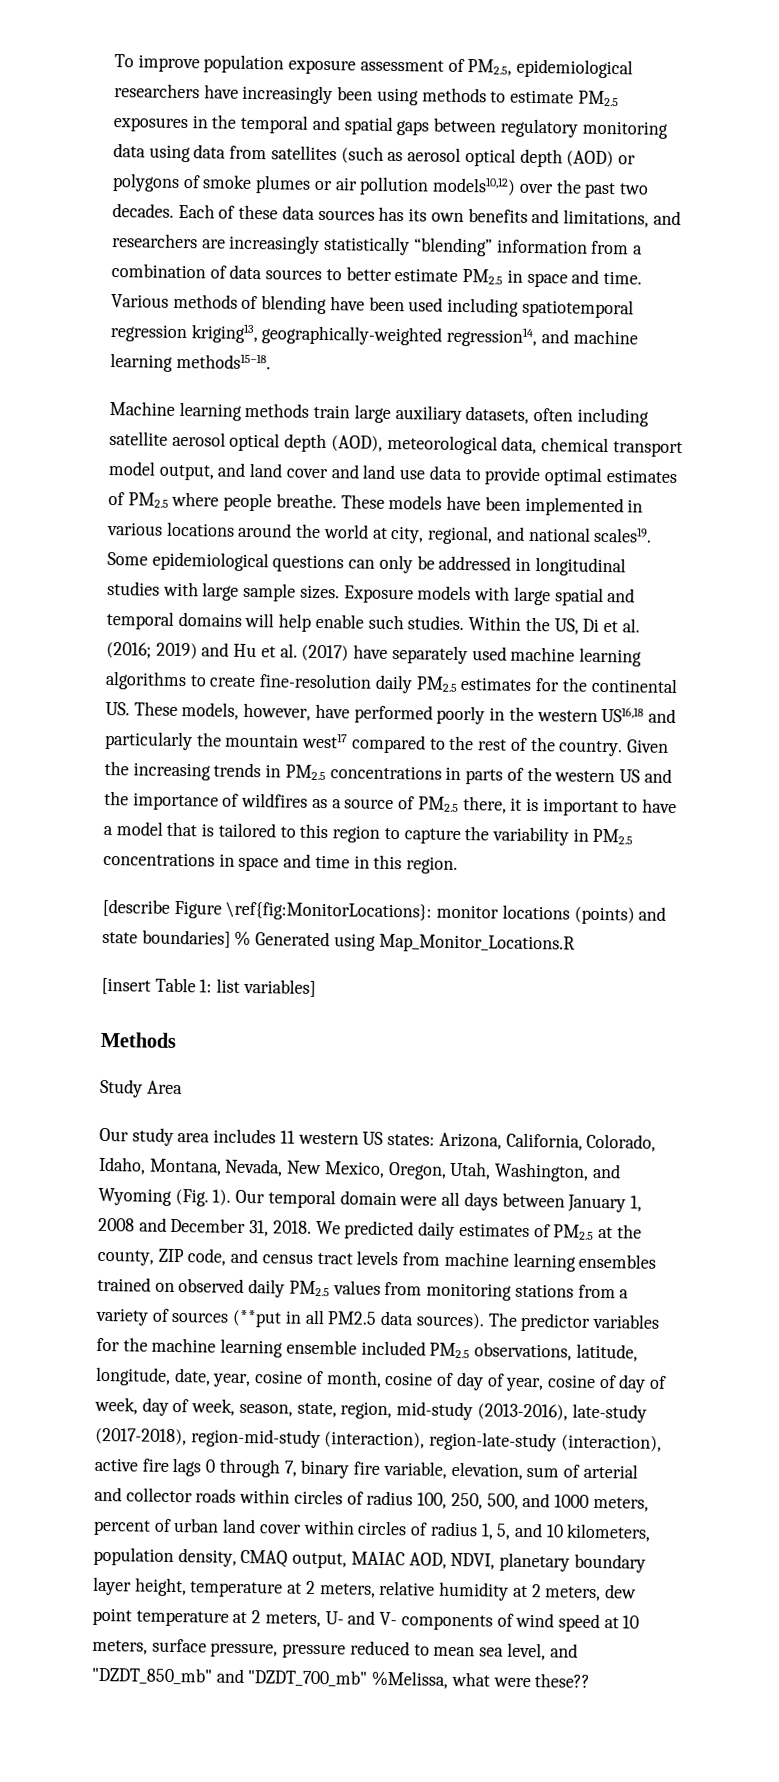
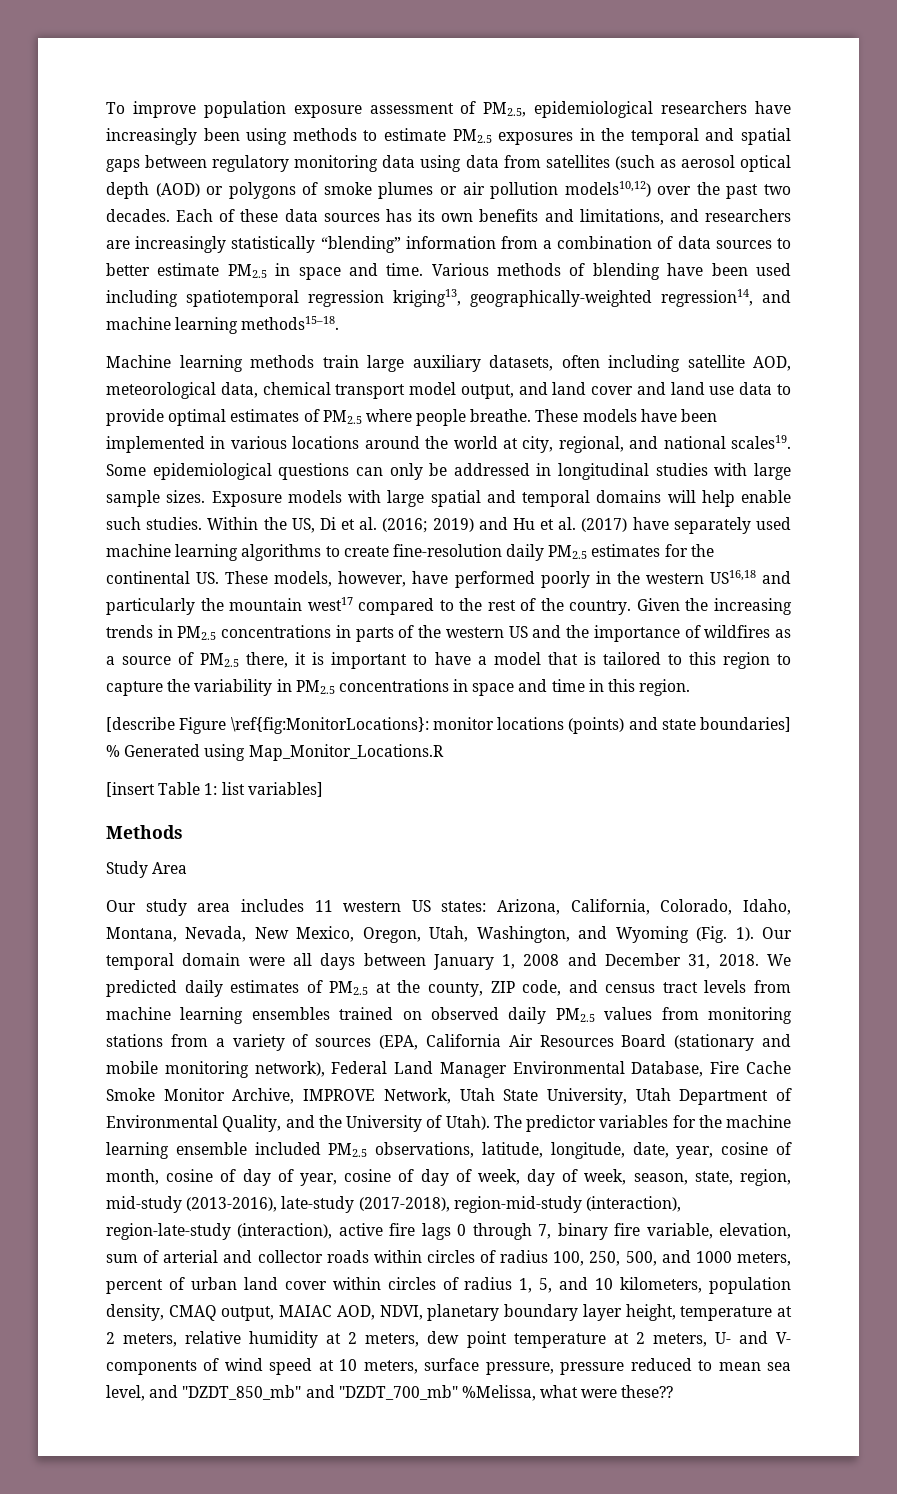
- Machine learning methods train large auxiliary datasets, often including satellite aerosol optical depth (AOD), meteorological data, chemical transport model output, and land cover and land use data to provide optimal estimates of PM2.5 where people breathe.
+ Machine learning methods train large auxiliary datasets, often including satellite AOD, meteorological data, chemical transport model output, and land cover and land use data to provide optimal estimates of PM2.5 where people breathe.
- We predicted daily estimates of PM2.5 at the county, ZIP code, and census tract levels from machine learning ensembles trained on observed daily PM2.5 values from monitoring stations from a variety of sources (**put in all PM2.5 data sources).
+ We predicted daily estimates of PM2.5 at the county, ZIP code, and census tract levels from machine learning ensembles trained on observed daily PM2.5 values from monitoring stations from a variety of sources (EPA, California Air Resources Board (stationary and mobile monitoring network), Federal Land Manager Environmental Database, Fire Cache Smoke Monitor Archive, IMPROVE Network, Utah State University, Utah Department of Environmental Quality, and the University of Utah).

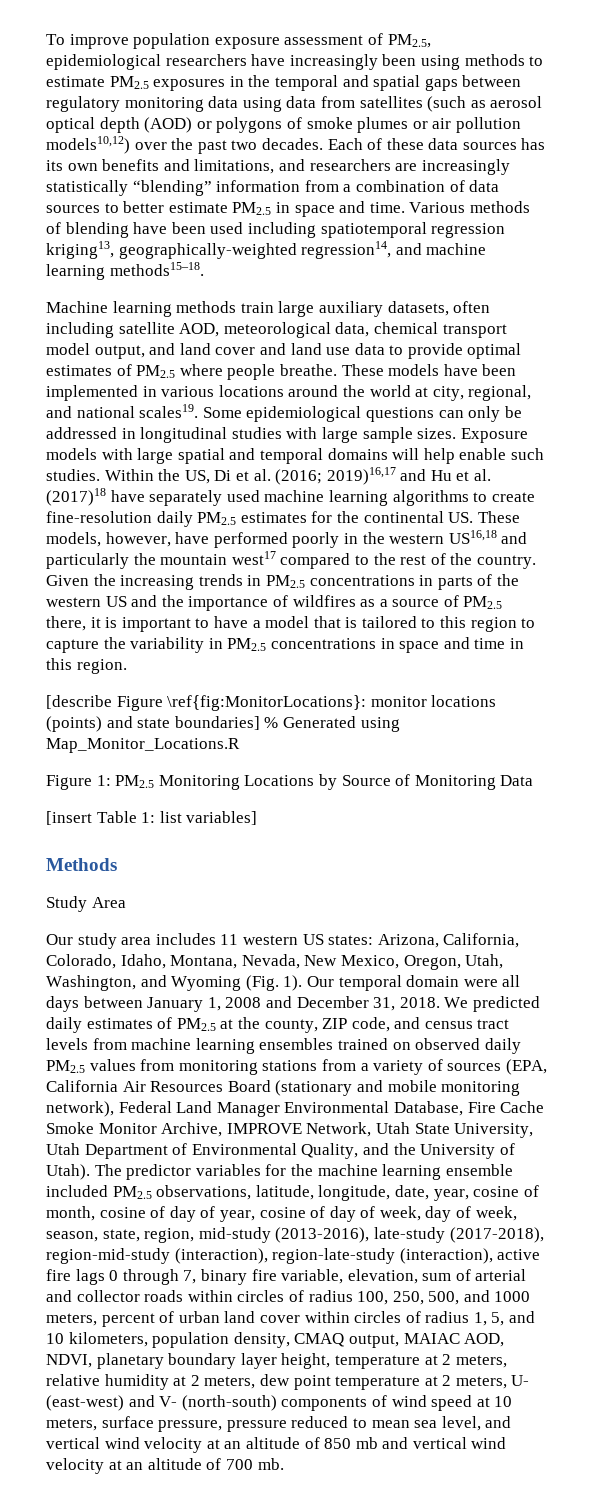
- Within the US, Di et al. (2016; 2019) and Hu et al. (2017) have separately used machine learning algorithms to create fine-resolution daily PM2.5 estimates for the continental US. These models, however, have performed poorly in the western US16,18 and particularly the mountain west17 compared to the rest of the country.
+ Within the US, Di et al. (2016; 2019)16,17 and Hu et al. (2017)18 have separately used machine learning algorithms to create fine-resolution daily PM2.5 estimates for the continental US. These models, however, have performed poorly in the western US16,18 and particularly the mountain west17 compared to the rest of the country.
+ Figure 1: PM2.5 Monitoring Locations by Source of Monitoring Data
- The predictor variables for the machine learning ensemble included PM2.5 observations, latitude, longitude, date, year, cosine of month, cosine of day of year, cosine of day of week, day of week, season, state, region, mid-study (2013-2016), late-study (2017-2018), region-mid-study (interaction), region-late-study (interaction), active fire lags 0 through 7, binary fire variable, elevation, sum of arterial and collector roads within circles of radius 100, 250, 500, and 1000 meters, percent of urban land cover within circles of radius 1, 5, and 10 kilometers, population density, CMAQ output, MAIAC AOD, NDVI, planetary boundary layer height, temperature at 2 meters, relative humidity at 2 meters, dew point temperature at 2 meters, U- and V- components of wind speed at 10 meters, surface pressure, pressure reduced to mean sea level, and "DZDT_850_mb" and "DZDT_700_mb" %Melissa, what were these??
+ The predictor variables for the machine learning ensemble included PM2.5 observations, latitude, longitude, date, year, cosine of month, cosine of day of year, cosine of day of week, day of week, season, state, region, mid-study (2013-2016), late-study (2017-2018), region-mid-study (interaction), region-late-study (interaction), active fire lags 0 through 7, binary fire variable, elevation, sum of arterial and collector roads within circles of radius 100, 250, 500, and 1000 meters, percent of urban land cover within circles of radius 1, 5, and 10 kilometers, population density, CMAQ output, MAIAC AOD, NDVI, planetary boundary layer height, temperature at 2 meters, relative humidity at 2 meters, dew point temperature at 2 meters, U- (east-west) and V- (north-south) components of wind speed at 10 meters, surface pressure, pressure reduced to mean sea level, and vertical wind velocity at an altitude of 850 mb and vertical wind velocity at an altitude of 700 mb.

